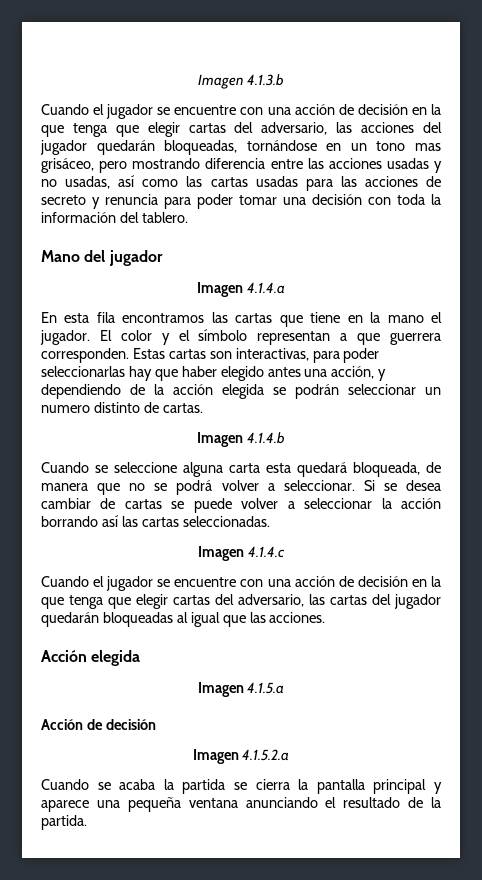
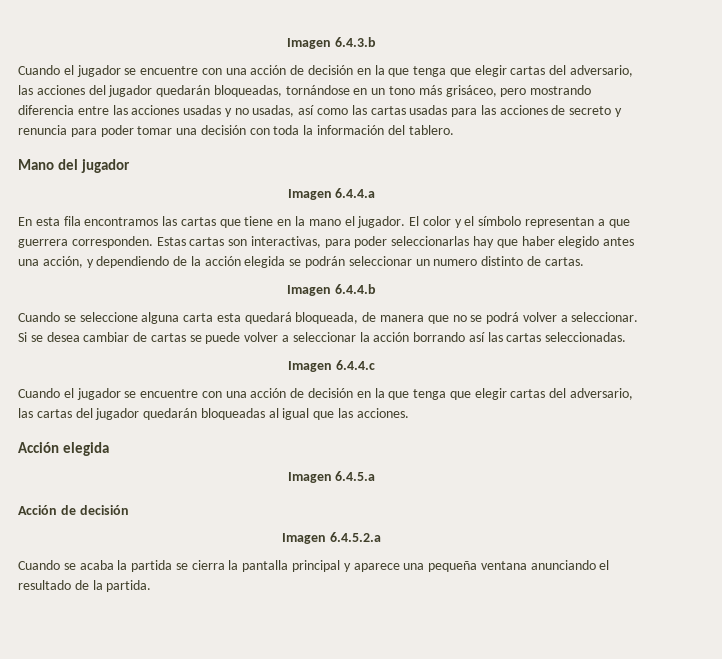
- Imagen 4.1.3.b
+ Imagen 6.4.3.b
- Cuando el jugador se encuentre con una acción de decisión en la que tenga que elegir cartas del adversario, las acciones del jugador quedarán bloqueadas, tornándose en un tono mas grisáceo, pero mostrando diferencia entre las acciones usadas y no usadas, así como las cartas usadas para las acciones de secreto y renuncia para poder tomar una decisión con toda la información del tablero.
+ Cuando el jugador se encuentre con una acción de decisión en la que tenga que elegir cartas del adversario, las acciones del jugador quedarán bloqueadas, tornándose en un tono más grisáceo, pero mostrando diferencia entre las acciones usadas y no usadas, así como las cartas usadas para las acciones de secreto y renuncia para poder tomar una decisión con toda la información del tablero.
- Imagen 4.1.4.a
+ Imagen 6.4.4.a
- Imagen 4.1.4.b
+ Imagen 6.4.4.b
- Imagen 4.1.4.c
+ Imagen 6.4.4.c
- Imagen 4.1.5.a
+ Imagen 6.4.5.a
- Imagen 4.1.5.2.a
+ Imagen 6.4.5.2.a

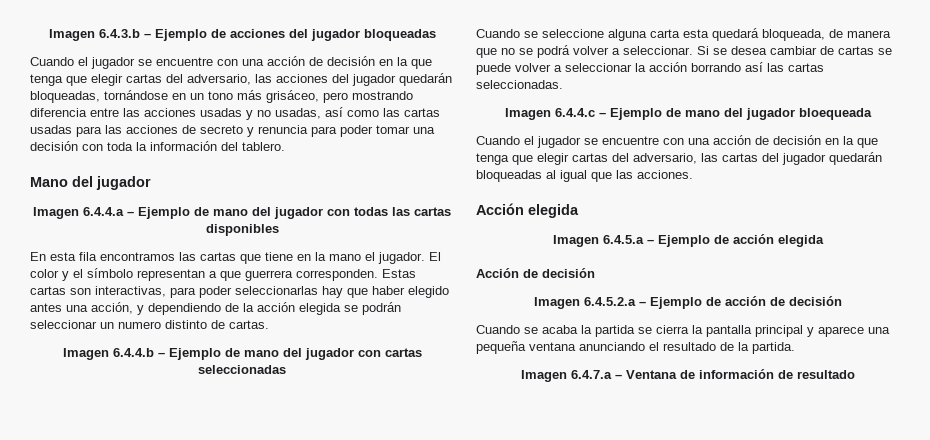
- Imagen 6.4.3.b
+ Imagen 6.4.3.b – Ejemplo de acciones del jugador bloqueadas
- Imagen 6.4.4.a
+ Imagen 6.4.4.a – Ejemplo de mano del jugador con todas las cartas disponibles
- Imagen 6.4.4.b
+ Imagen 6.4.4.b – Ejemplo de mano del jugador con cartas seleccionadas
- Imagen 6.4.4.c
+ Imagen 6.4.4.c – Ejemplo de mano del jugador bloequeada
- Imagen 6.4.5.a
+ Imagen 6.4.5.a – Ejemplo de acción elegida
- Imagen 6.4.5.2.a
+ Imagen 6.4.5.2.a – Ejemplo de acción de decisión
+ Imagen 6.4.7.a – Ventana de información de resultado

